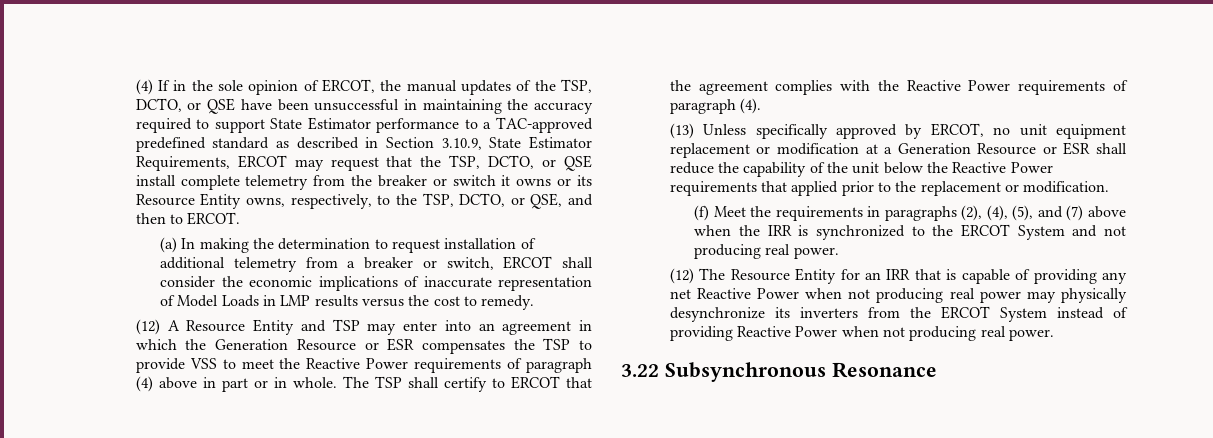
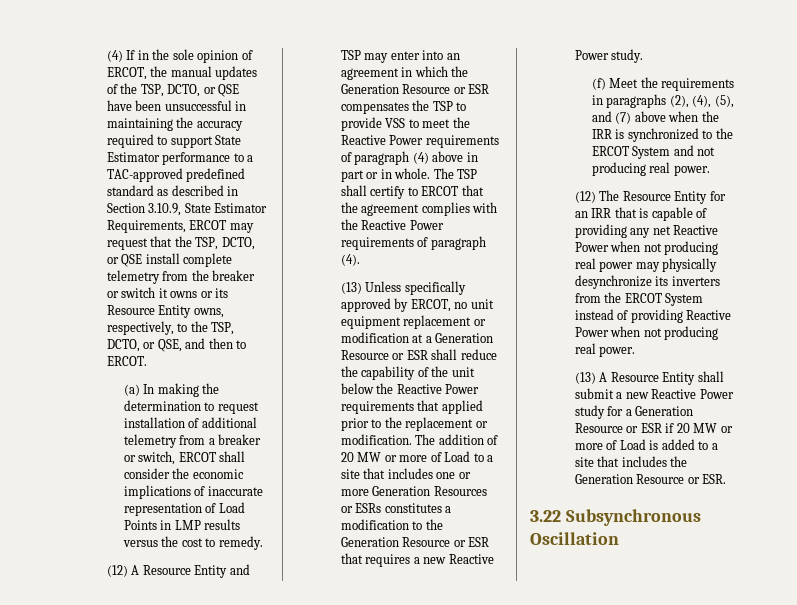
- (a) In making the determination to request installation of additional telemetry from a breaker or switch, ERCOT shall consider the economic implications of inaccurate representation of Model Loads in LMP results versus the cost to remedy.
+ (a) In making the determination to request installation of additional telemetry from a breaker or switch, ERCOT shall consider the economic implications of inaccurate representation of Load Points in LMP results versus the cost to remedy.
+ The addition of 20 MW or more of Load to a site that includes one or more Generation Resources or ESRs constitutes a modification to the Generation Resource or ESR that requires a new Reactive Power study.
+ (13) A Resource Entity shall submit a new Reactive Power study for a Generation Resource or ESR if 20 MW or more of Load is added to a site that includes the Generation Resource or ESR.
- 3.22 Subsynchronous Resonance
+ 3.22 Subsynchronous Oscillation

